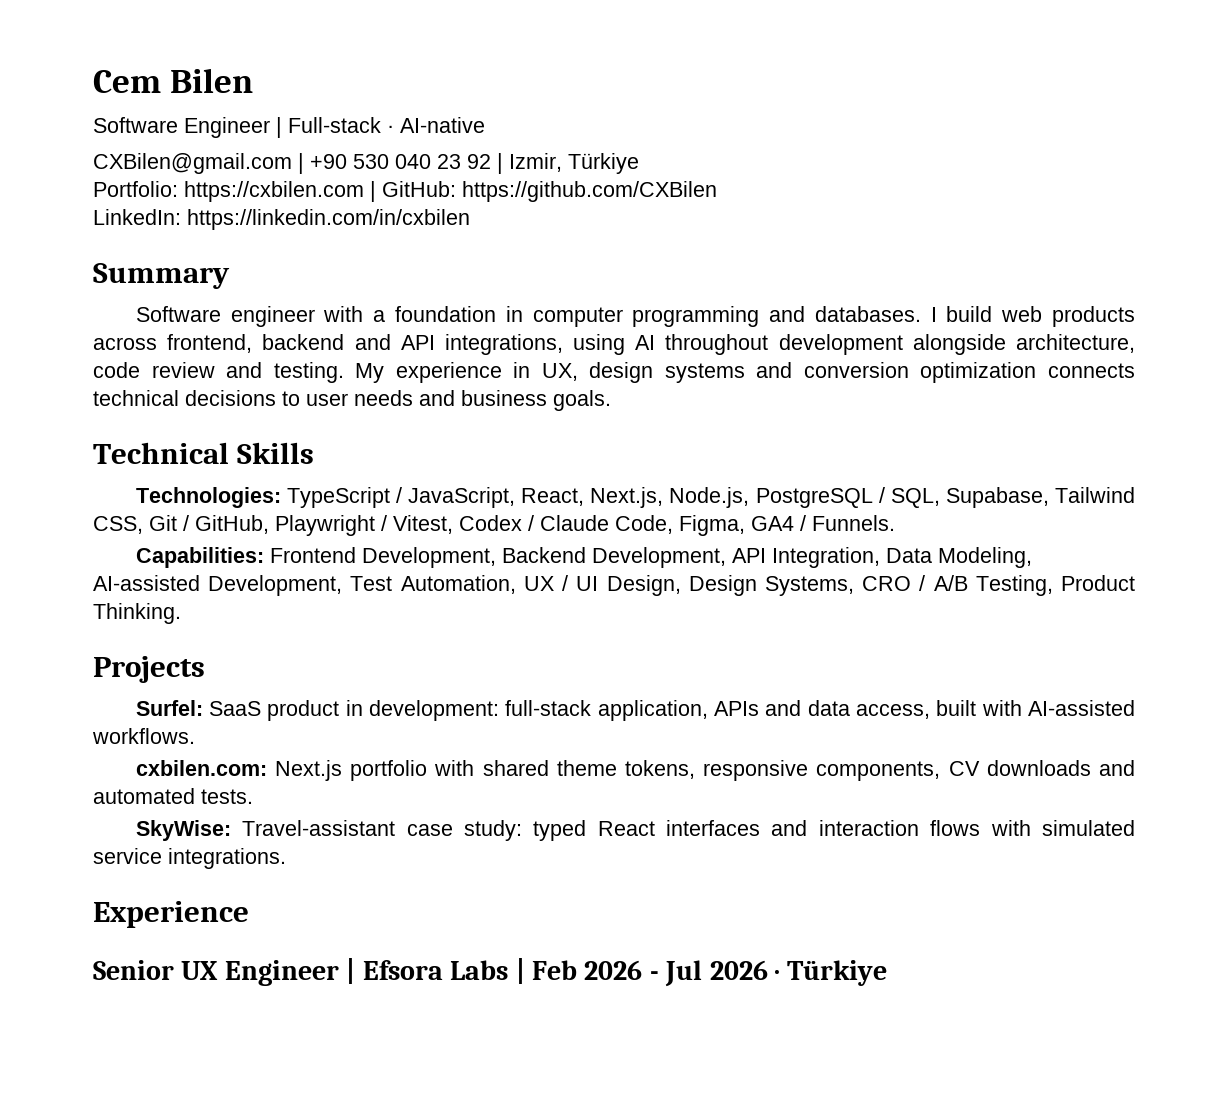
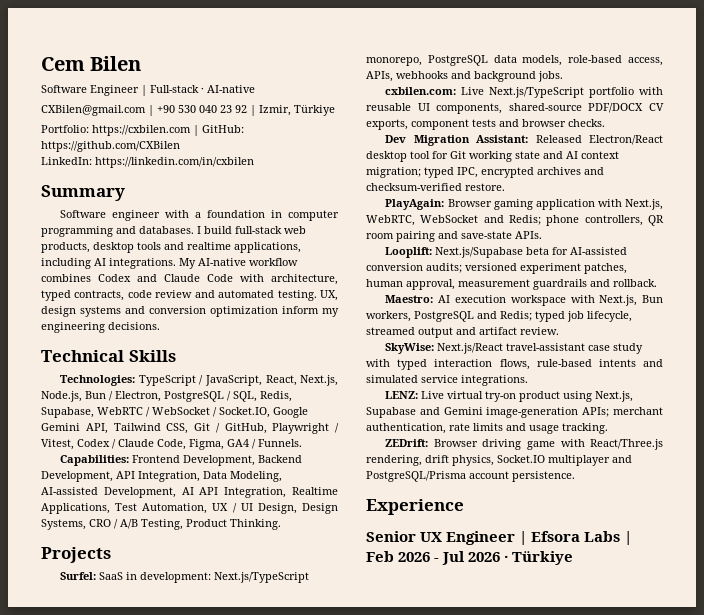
- I build web products across frontend, backend and API integrations, using AI throughout development alongside architecture, code review and testing. My experience in UX, design systems and conversion optimization connects technical decisions to user needs and business goals.
+ I build full-stack web products, desktop tools and realtime applications, including AI integrations. My AI-native workflow combines Codex and Claude Code with architecture, typed contracts, code review and automated testing. UX, design systems and conversion optimization inform my engineering decisions.
- Technologies: TypeScript / JavaScript, React, Next.js, Node.js, PostgreSQL / SQL, Supabase, Tailwind CSS, Git / GitHub, Playwright / Vitest, Codex / Claude Code, Figma, GA4 / Funnels.
+ Technologies: TypeScript / JavaScript, React, Next.js, Node.js, Bun / Electron, PostgreSQL / SQL, Redis, Supabase, WebRTC / WebSocket / Socket.IO, Google Gemini API, Tailwind CSS, Git / GitHub, Playwright / Vitest, Codex / Claude Code, Figma, GA4 / Funnels.
- Capabilities: Frontend Development, Backend Development, API Integration, Data Modeling, AI-assisted Development, Test Automation, UX / UI Design, Design Systems, CRO / A/B Testing, Product Thinking.
+ Capabilities: Frontend Development, Backend Development, API Integration, Data Modeling, AI-assisted Development, AI API Integration, Realtime Applications, Test Automation, UX / UI Design, Design Systems, CRO / A/B Testing, Product Thinking.
- Surfel: SaaS product in development: full-stack application, APIs and data access, built with AI-assisted workflows.
- cxbilen.com: Next.js portfolio with shared theme tokens, responsive components, CV downloads and automated tests.
- SkyWise: Travel-assistant case study: typed React interfaces and interaction flows with simulated service integrations.
+ Surfel: SaaS in development: Next.js/TypeScript monorepo, PostgreSQL data models, role-based access, APIs, webhooks and background jobs.
+ cxbilen.com: Live Next.js/TypeScript portfolio with reusable UI components, shared-source PDF/DOCX CV exports, component tests and browser checks.
+ Dev Migration Assistant: Released Electron/React desktop tool for Git working state and AI context migration; typed IPC, encrypted archives and checksum-verified restore.
+ PlayAgain: Browser gaming application with Next.js, WebRTC, WebSocket and Redis; phone controllers, QR room pairing and save-state APIs.
+ Looplift: Next.js/Supabase beta for AI-assisted conversion audits; versioned experiment patches, human approval, measurement guardrails and rollback.
+ Maestro: AI execution workspace with Next.js, Bun workers, PostgreSQL and Redis; typed job lifecycle, streamed output and artifact review.
+ SkyWise: Next.js/React travel-assistant case study with typed interaction flows, rule-based intents and simulated service integrations.
+ LENZ: Live virtual try-on product using Next.js, Supabase and Gemini image-generation APIs; merchant authentication, rate limits and usage tracking.
+ ZEDrift: Browser driving game with React/Three.js rendering, drift physics, Socket.IO multiplayer and PostgreSQL/Prisma account persistence.

